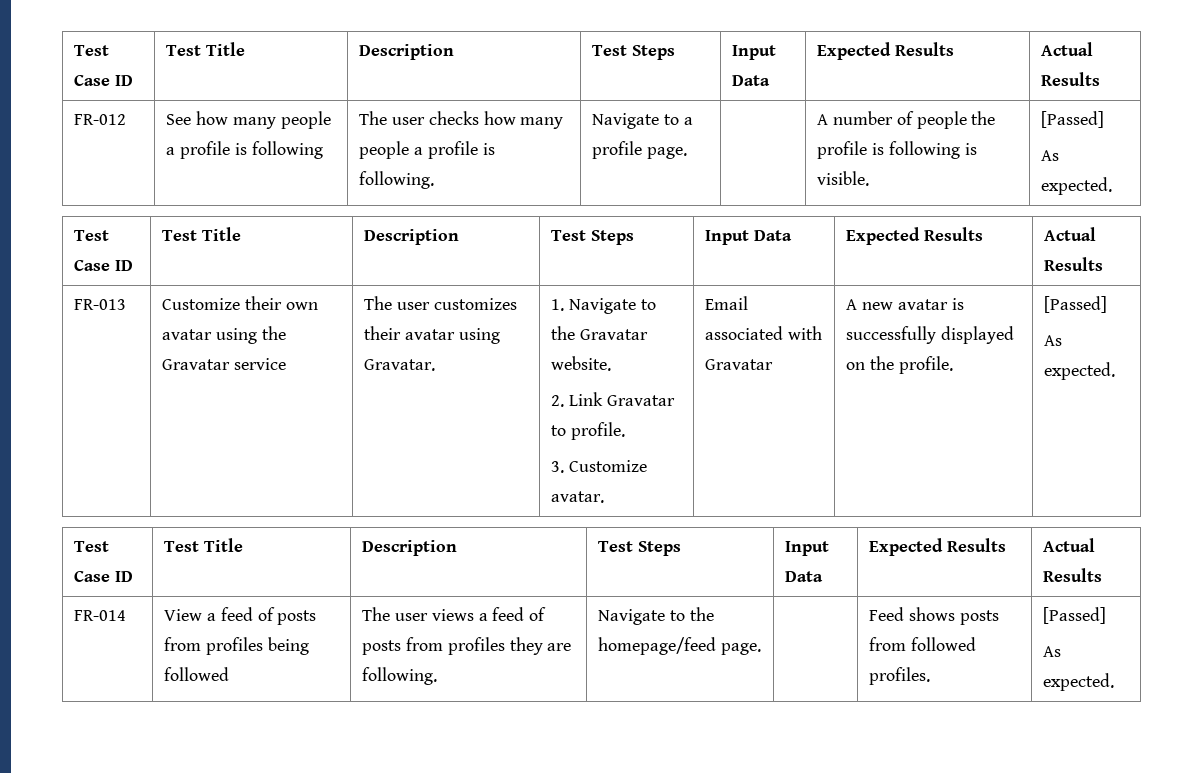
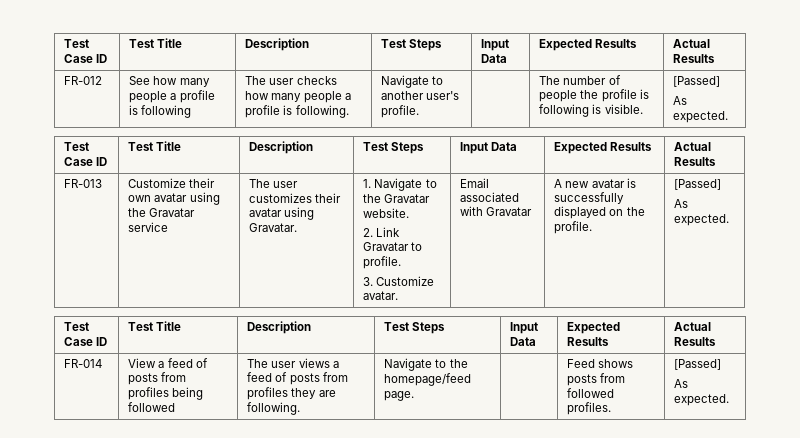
- FR-012 | See how many people a profile is following | The user checks how many people a profile is following. | Navigate to a profile page. | | A number of people the profile is following is visible. | [Passed]
+ FR-012 | See how many people a profile is following | The user checks how many people a profile is following. | Navigate to another user's profile. | | The number of people the profile is following is visible. | [Passed]

